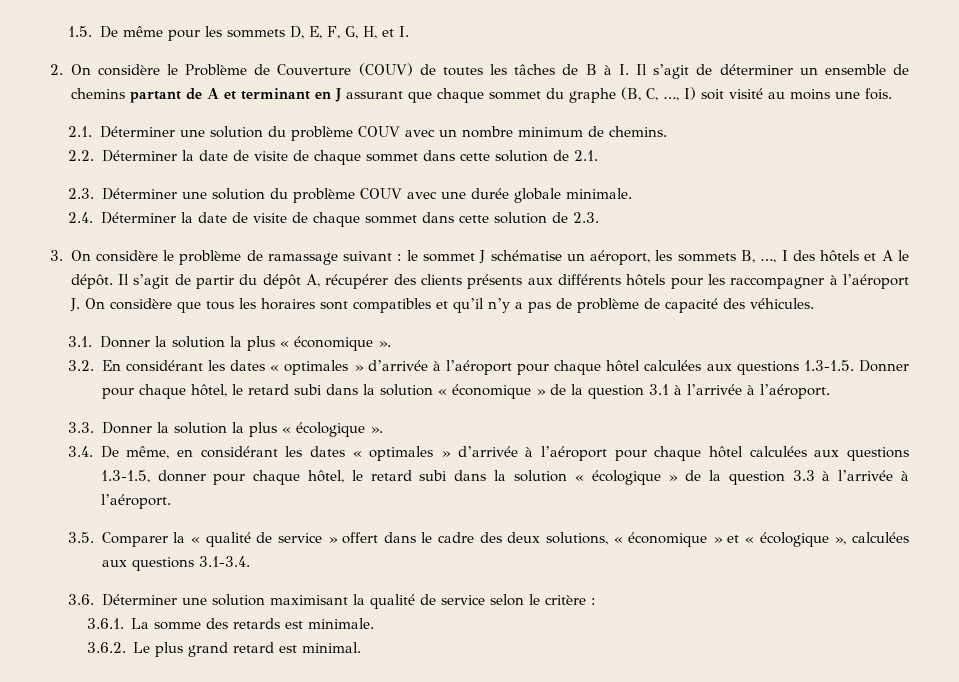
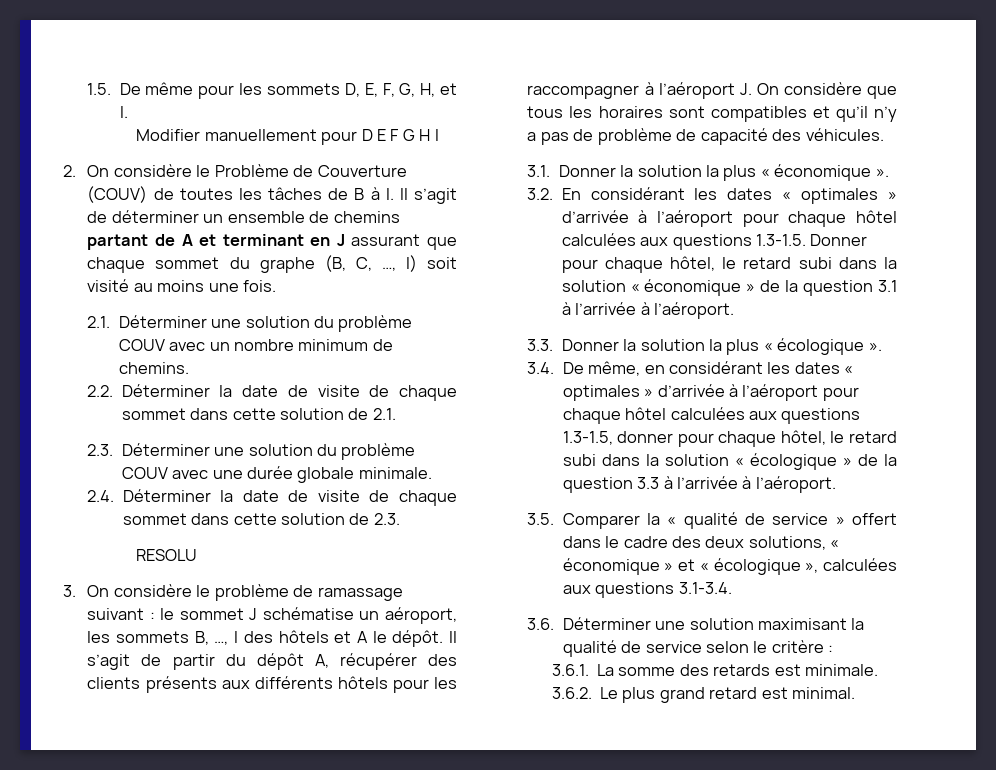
+ Modifier manuellement pour D E F G H I
+ RESOLU

